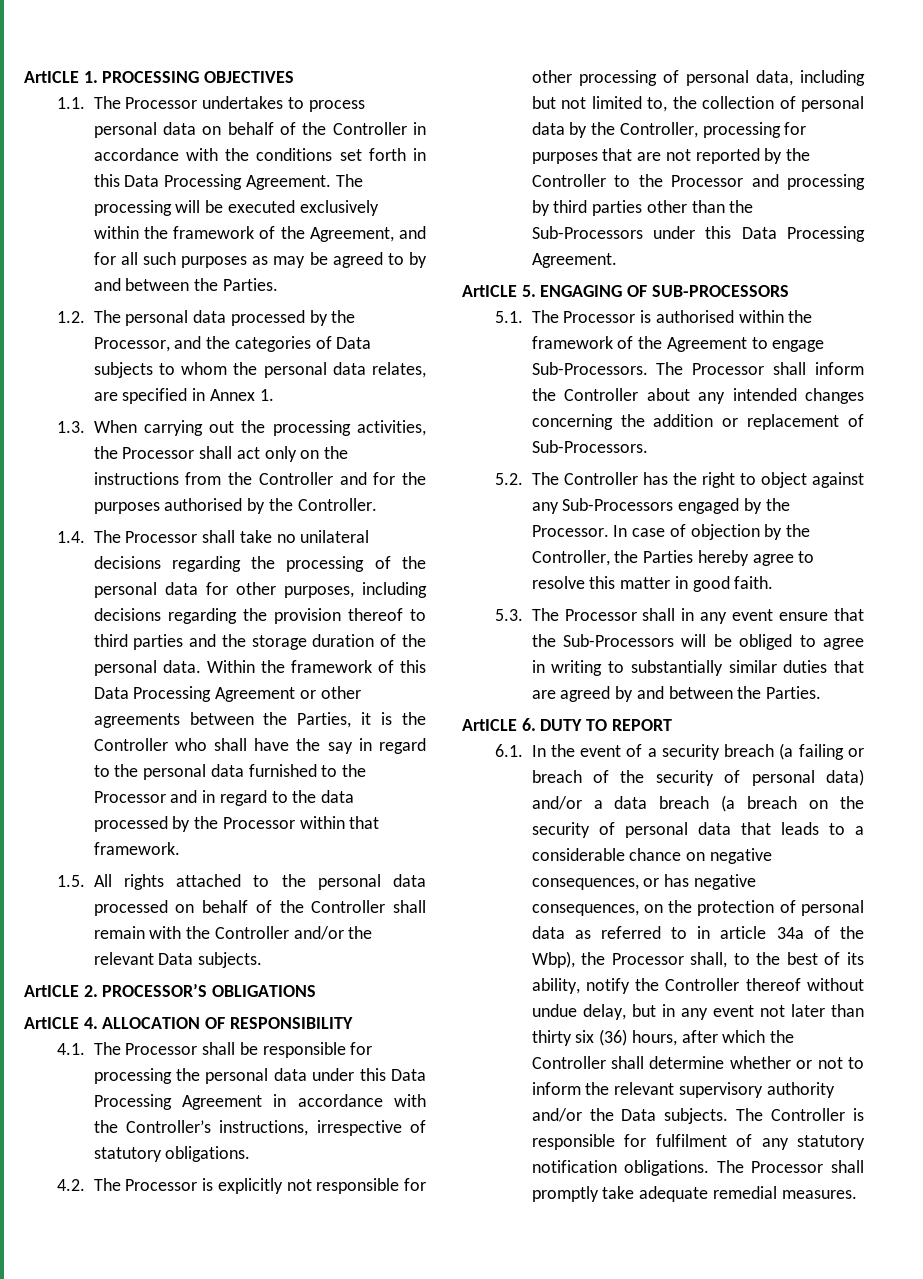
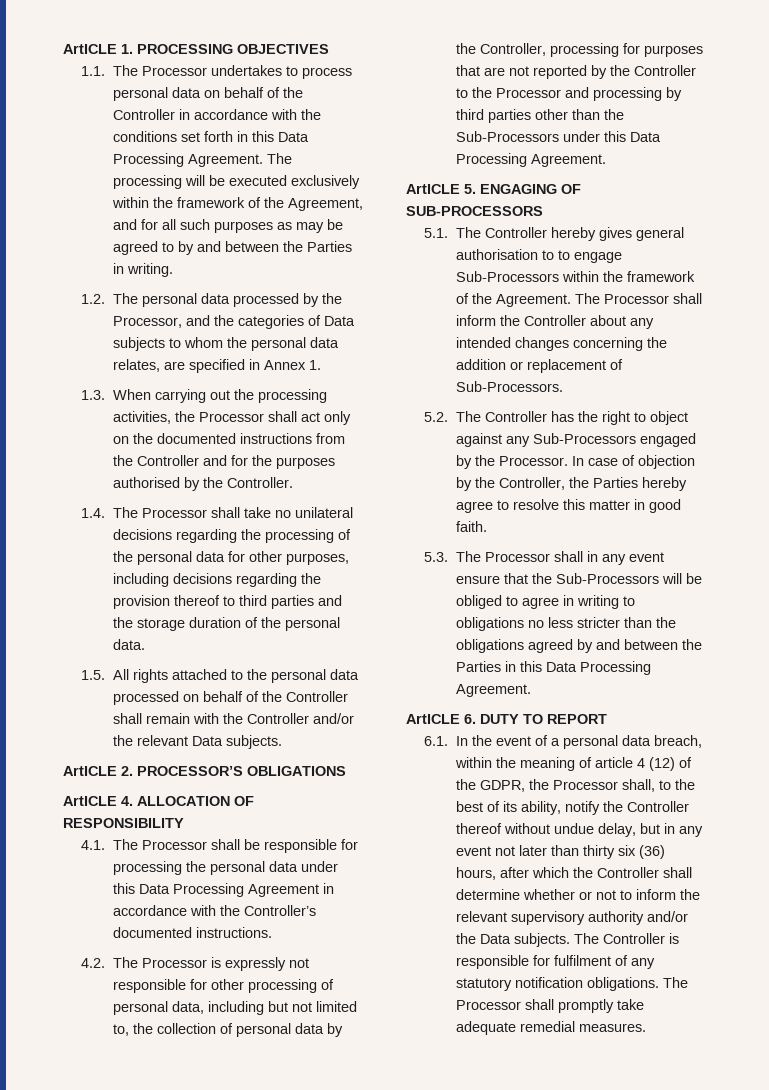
- The processing will be executed exclusively within the framework of the Agreement, and for all such purposes as may be agreed to by and between the Parties.
+ The processing will be executed exclusively within the framework of the Agreement, and for all such purposes as may be agreed to by and between the Parties in writing.
- 1.3. When carrying out the processing activities, the Processor shall act only on the instructions from the Controller and for the purposes authorised by the Controller.
+ 1.3. When carrying out the processing activities, the Processor shall act only on the documented instructions from the Controller and for the purposes authorised by the Controller.
- Within the framework of this Data Processing Agreement or other agreements between the Parties, it is the Controller who shall have the say in regard to the personal data furnished to the Processor and in regard to the data processed by the Processor within that framework.
- 4.1. The Processor shall be responsible for processing the personal data under this Data Processing Agreement in accordance with the Controller’s instructions, irrespective of statutory obligations.
+ 4.1. The Processor shall be responsible for processing the personal data under this Data Processing Agreement in accordance with the Controller’s documented instructions.
- 4.2. The Processor is explicitly not responsible for other processing of personal data, including but not limited to, the collection of personal data by the Controller, processing for purposes that are not reported by the Controller to the Processor and processing by third parties other than the Sub-Processors under this Data Processing Agreement.
+ 4.2. The Processor is expressly not responsible for other processing of personal data, including but not limited to, the collection of personal data by the Controller, processing for purposes that are not reported by the Controller to the Processor and processing by third parties other than the Sub-Processors under this Data Processing Agreement.
- 5.1. The Processor is authorised within the framework of the Agreement to engage Sub-Processors.
+ 5.1. The Controller hereby gives general authorisation to to engage Sub-Processors within the framework of the Agreement.
- 5.3. The Processor shall in any event ensure that the Sub-Processors will be obliged to agree in writing to substantially similar duties that are agreed by and between the Parties.
+ 5.3. The Processor shall in any event ensure that the Sub-Processors will be obliged to agree in writing to obligations no less stricter than the obligations agreed by and between the Parties in this Data Processing Agreement.
- 6.1. In the event of a security breach (a failing or breach of the security of personal data) and/or a data breach (a breach on the security of personal data that leads to a considerable chance on negative consequences, or has negative consequences, on the protection of personal data as referred to in article 34a of the Wbp), the Processor shall, to the best of its ability, notify the Controller thereof without undue delay, but in any event not later than thirty six (36) hours, after which the Controller shall determine whether or not to inform the relevant supervisory authority and/or the Data subjects.
+ 6.1. In the event of a personal data breach, within the meaning of article 4 (12) of the GDPR, the Processor shall, to the best of its ability, notify the Controller thereof without undue delay, but in any event not later than thirty six (36) hours, after which the Controller shall determine whether or not to inform the relevant supervisory authority and/or the Data subjects.

